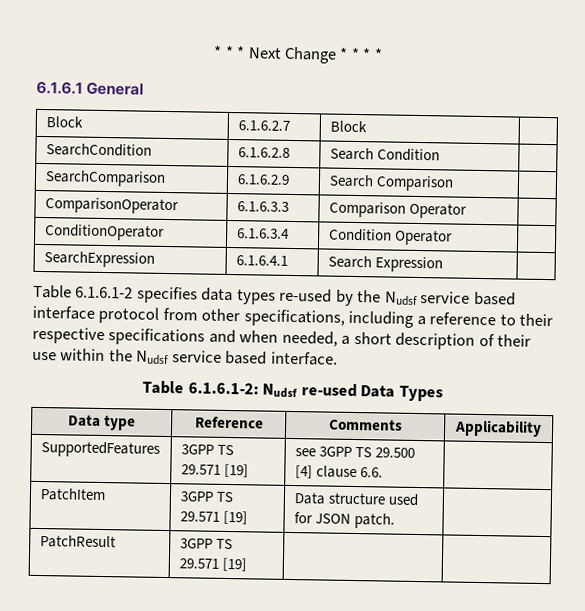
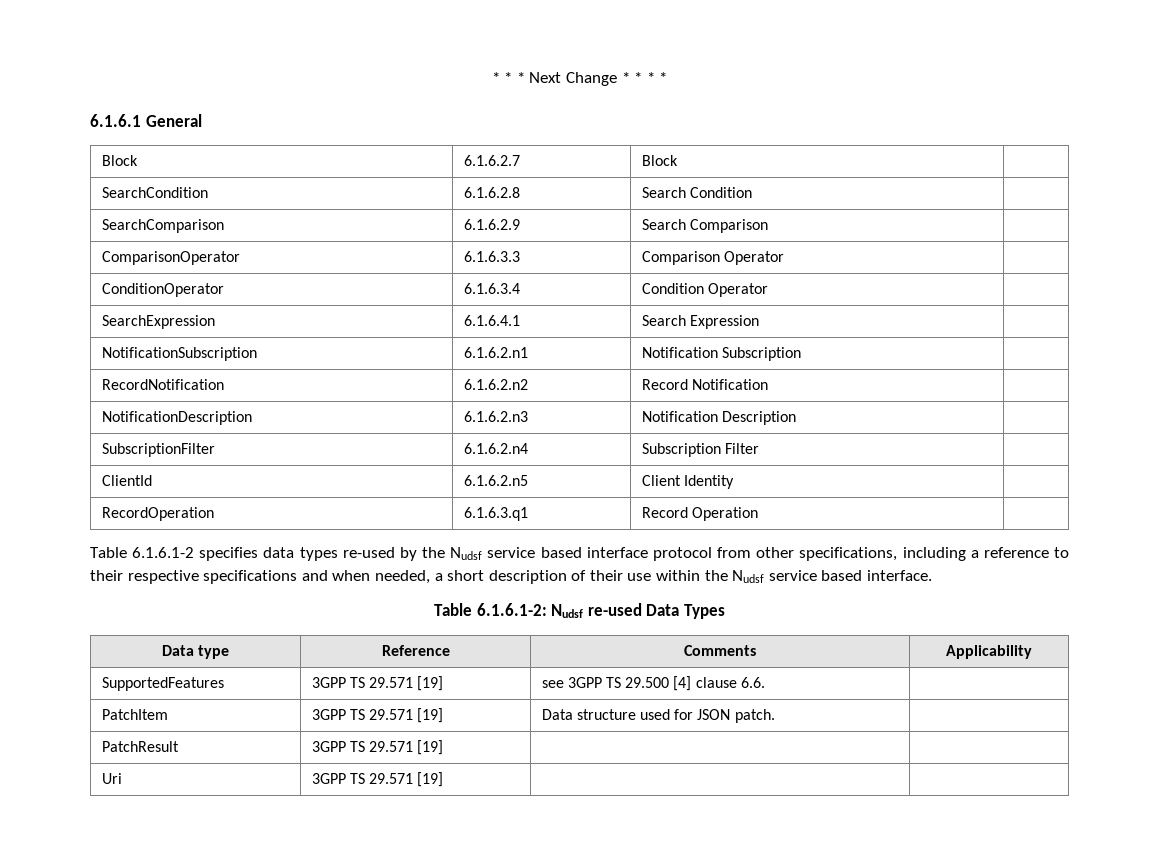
+ NotificationSubscription | 6.1.6.2.n1 | Notification Subscription |
+ RecordNotification | 6.1.6.2.n2 | Record Notification |
+ NotificationDescription | 6.1.6.2.n3 | Notification Description |
+ SubscriptionFilter | 6.1.6.2.n4 | Subscription Filter |
+ ClientId | 6.1.6.2.n5 | Client Identity |
+ RecordOperation | 6.1.6.3.q1 | Record Operation |
+ Uri | 3GPP TS 29.571 [19] | |

